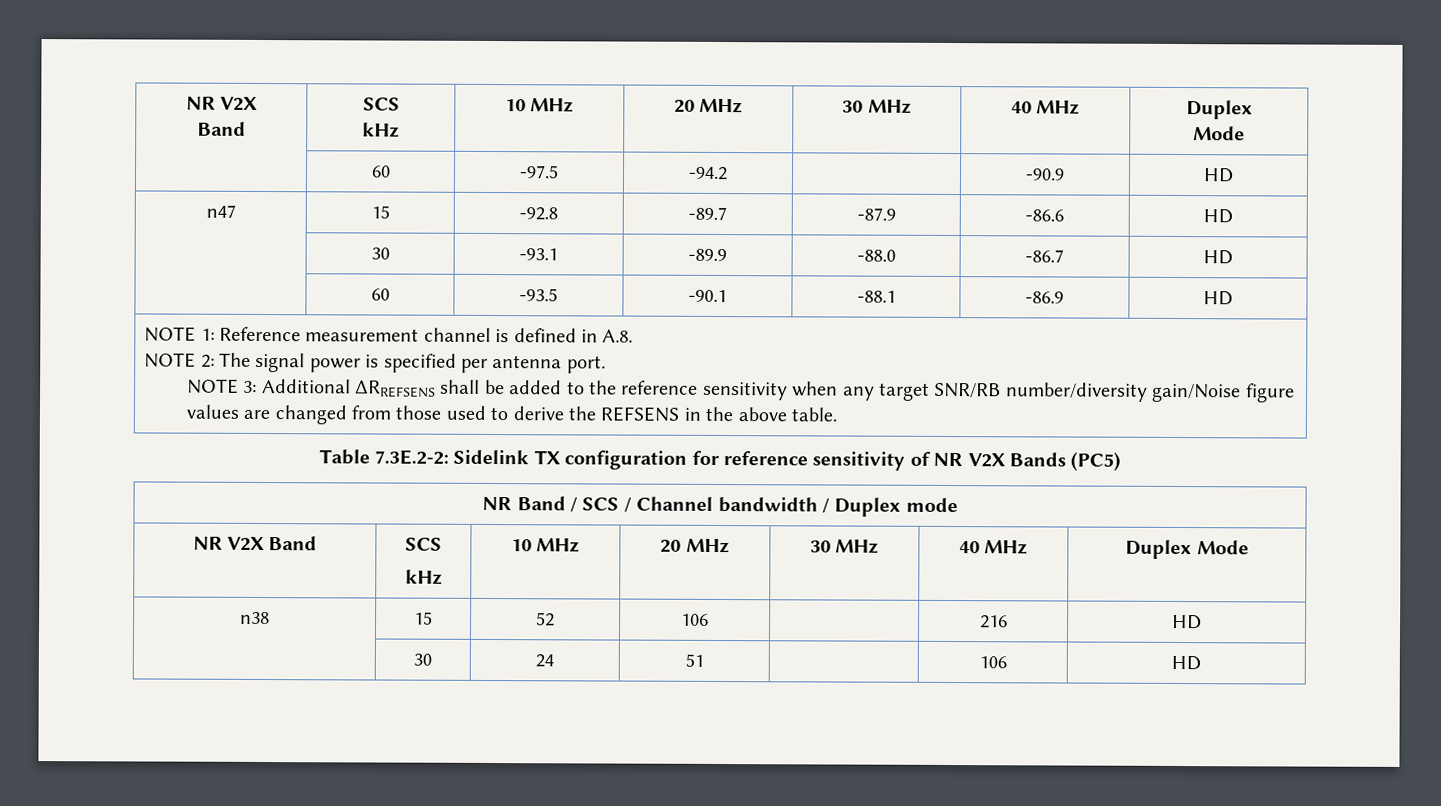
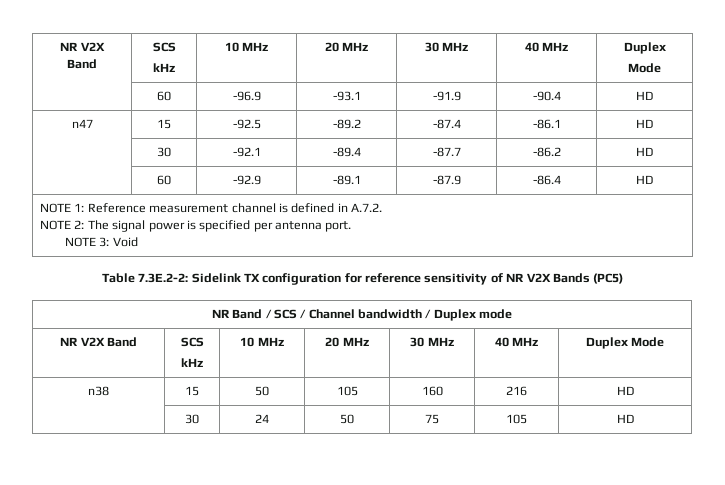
- | 60 | -97.5 | -94.2 | | -90.9 | HD
+ | 60 | -96.9 | -93.1 | -91.9 | -90.4 | HD
- n47 | 15 | -92.8 | -89.7 | -87.9 | -86.6 | HD
- | 30 | -93.1 | -89.9 | -88.0 | -86.7 | HD
- | 60 | -93.5 | -90.1 | -88.1 | -86.9 | HD
+ n47 | 15 | -92.5 | -89.2 | -87.4 | -86.1 | HD
+ | 30 | -92.1 | -89.4 | -87.7 | -86.2 | HD
+ | 60 | -92.9 | -89.1 | -87.9 | -86.4 | HD
- NOTE 1: Reference measurement channel is defined in A.8.
+ NOTE 1: Reference measurement channel is defined in A.7.2.
- NOTE 3: Additional ΔRREFSENS shall be added to the reference sensitivity when any target SNR/RB number/diversity gain/Noise figure values are changed from those used to derive the REFSENS in the above table.
+ NOTE 3: Void
- n38 | 15 | 52 | 106 | | 216 | HD
+ n38 | 15 | 50 | 105 | 160 | 216 | HD
- | 30 | 24 | 51 | | 106 | HD
+ | 30 | 24 | 50 | 75 | 105 | HD

